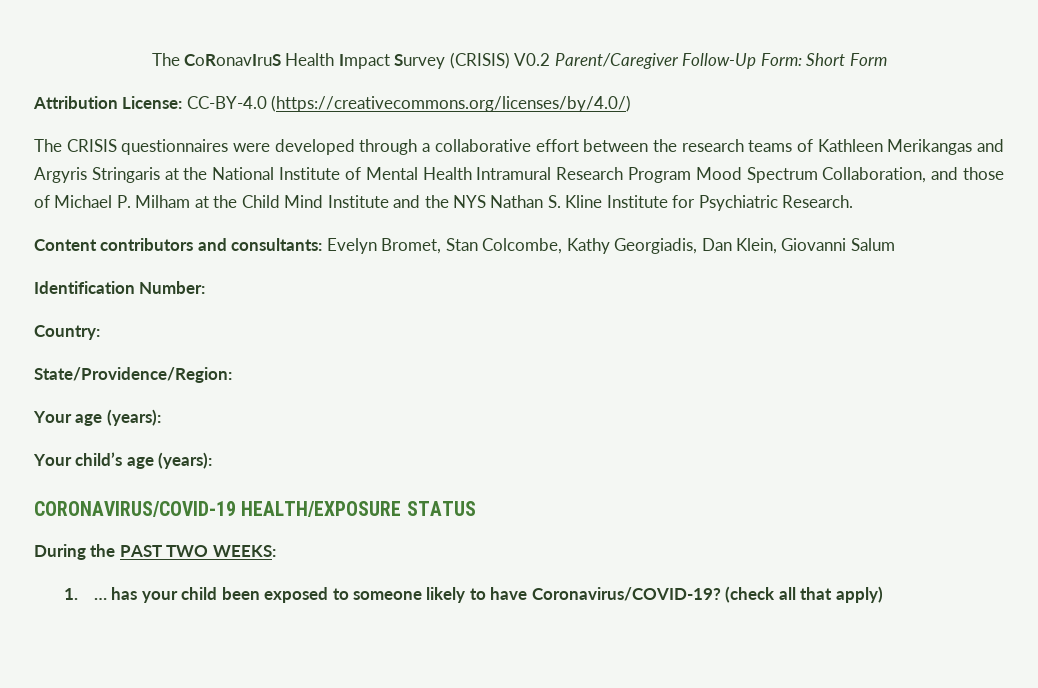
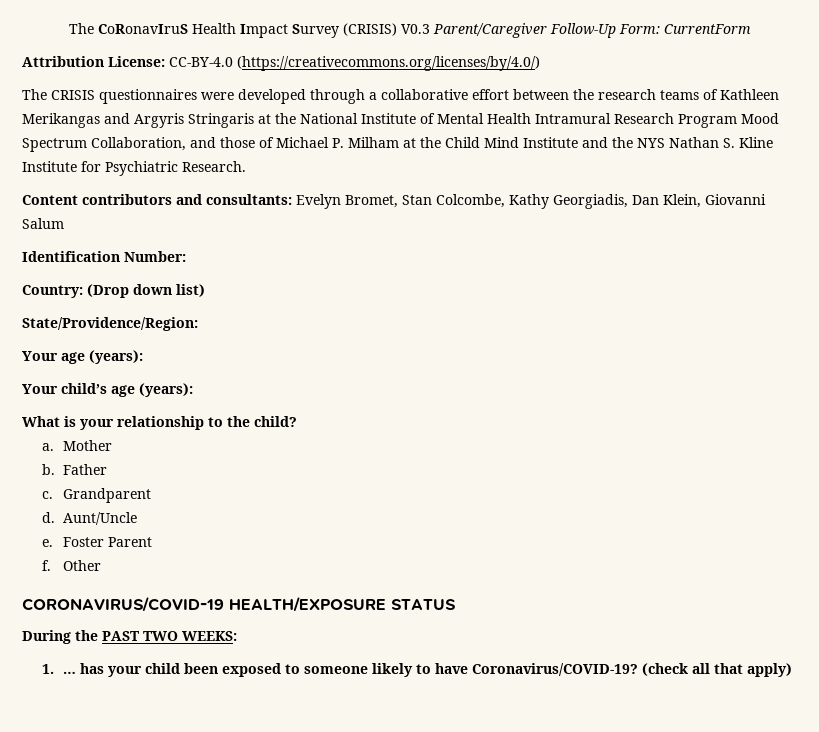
- The CoRonavIruS Health Impact Survey (CRISIS) V0.2 Parent/Caregiver Follow-Up Form: Short Form
+ The CoRonavIruS Health Impact Survey (CRISIS) V0.3 Parent/Caregiver Follow-Up Form: CurrentForm
- Country:
+ Country: (Drop down list)
+ What is your relationship to the child?
+ a. Mother
+ b. Father
+ c. Grandparent
+ d. Aunt/Uncle
+ e. Foster Parent
+ f. Other

